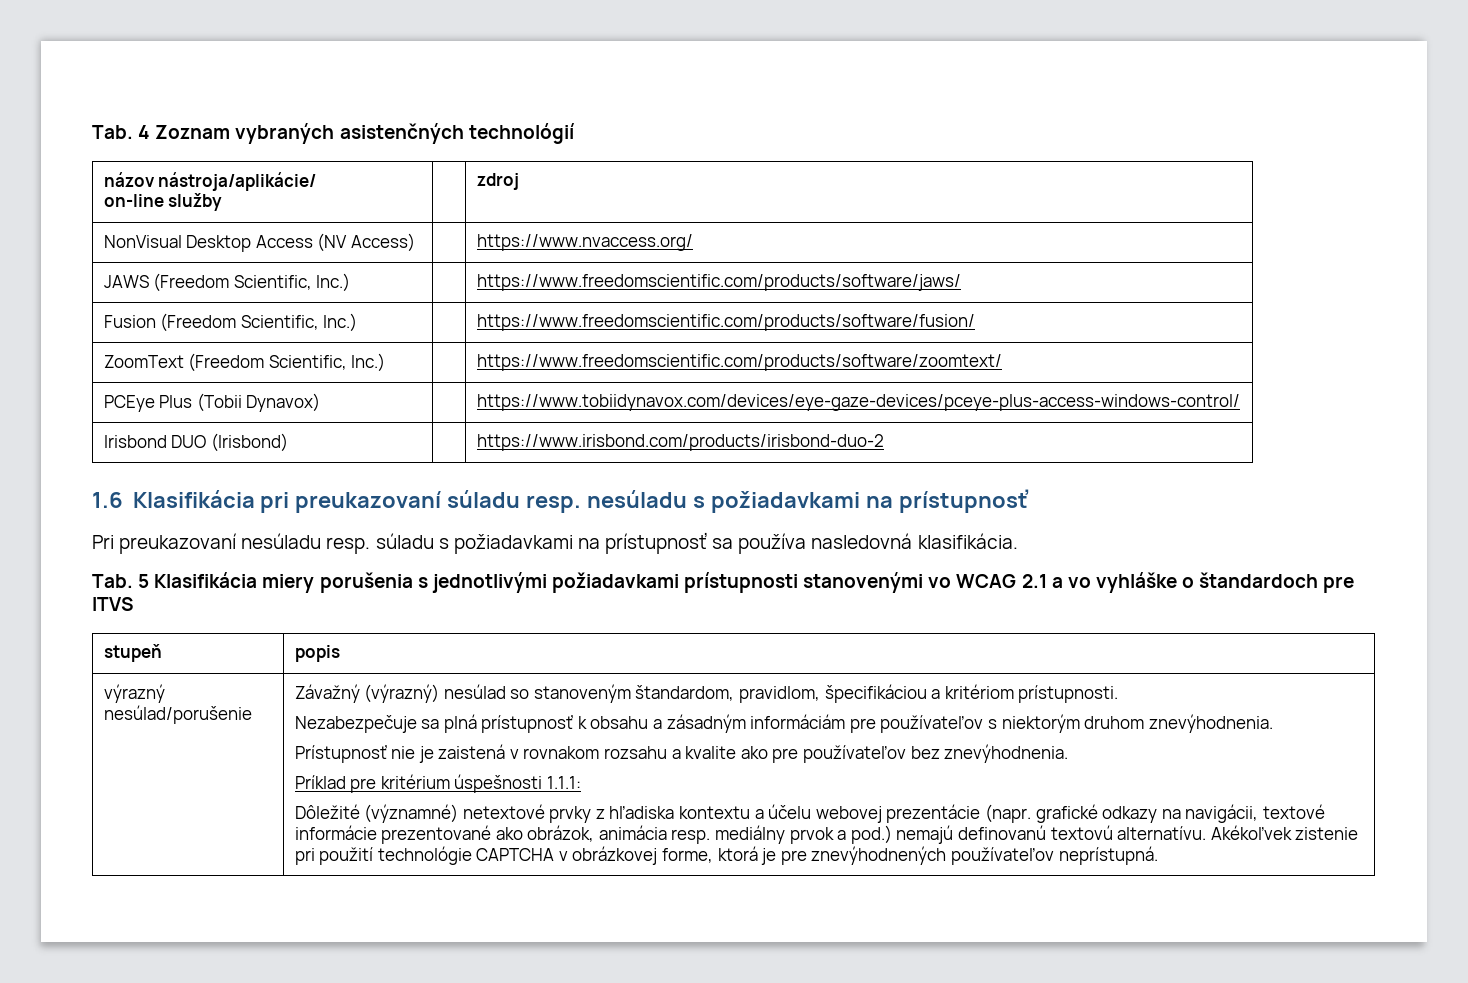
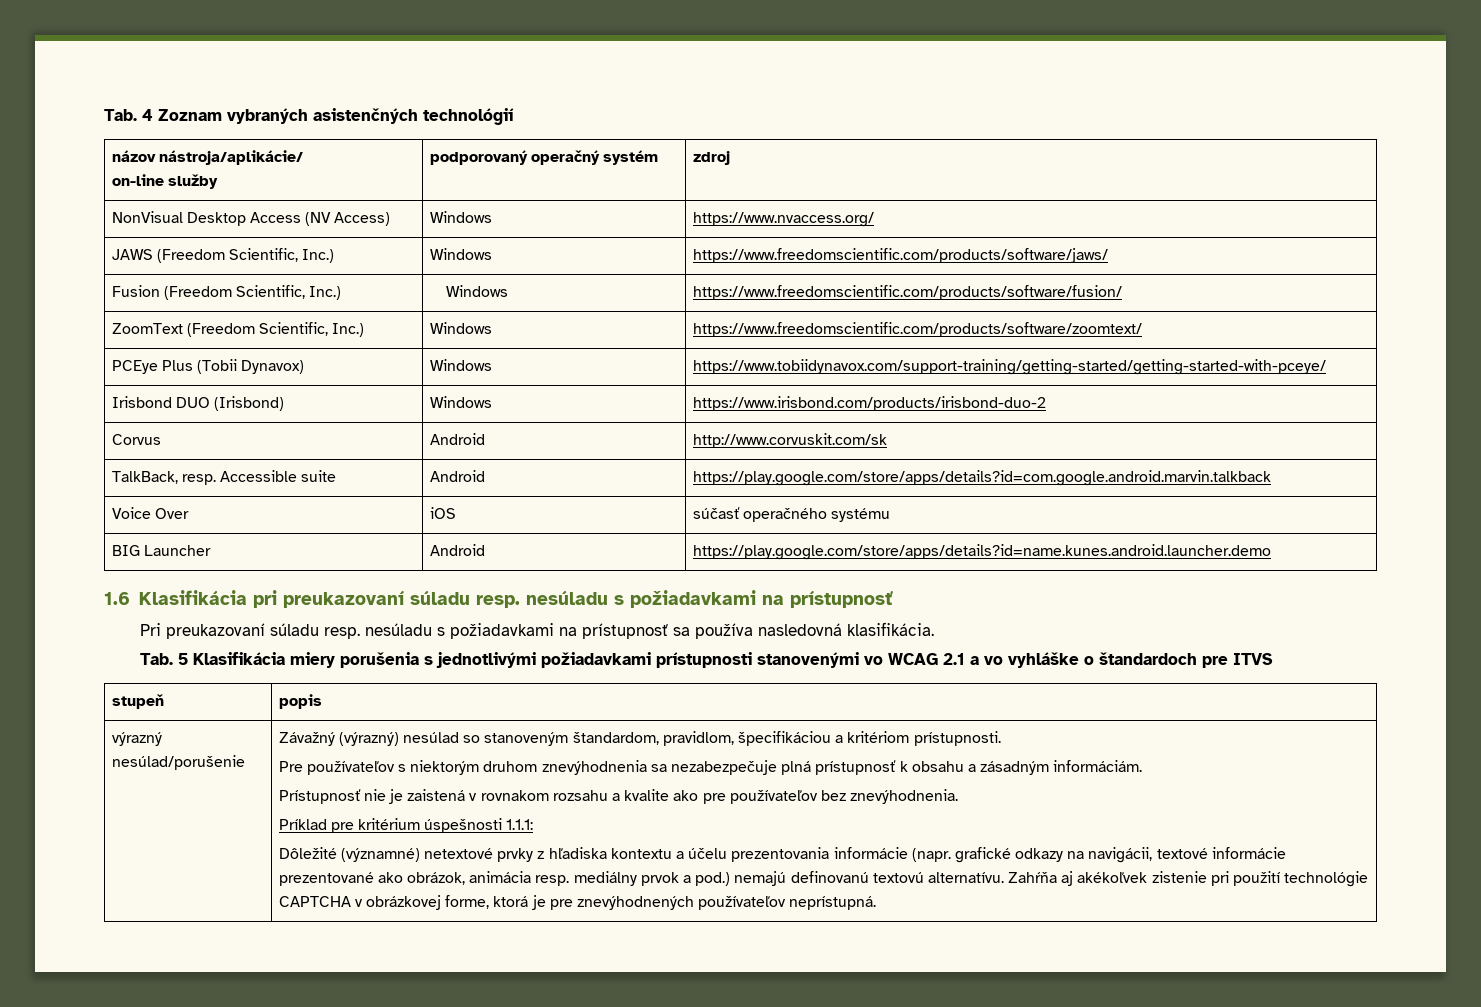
  názov nástroja/aplikácie/
- on-line služby | | zdroj
+ on-line služby | podporovaný operačný systém | zdroj
- NonVisual Desktop Access (NV Access) | | https://www.nvaccess.org/
+ NonVisual Desktop Access (NV Access) | Windows | https://www.nvaccess.org/
- JAWS (Freedom Scientific, Inc.) | | https://www.freedomscientific.com/products/software/jaws/
+ JAWS (Freedom Scientific, Inc.) | Windows | https://www.freedomscientific.com/products/software/jaws/
- Fusion (Freedom Scientific, Inc.) | | https://www.freedomscientific.com/products/software/fusion/
+ Fusion (Freedom Scientific, Inc.) | Windows | https://www.freedomscientific.com/products/software/fusion/
- ZoomText (Freedom Scientific, Inc.) | | https://www.freedomscientific.com/products/software/zoomtext/
+ ZoomText (Freedom Scientific, Inc.) | Windows | https://www.freedomscientific.com/products/software/zoomtext/
- PCEye Plus (Tobii Dynavox) | | https://www.tobiidynavox.com/devices/eye-gaze-devices/pceye-plus-access-windows-control/
+ PCEye Plus (Tobii Dynavox) | Windows | https://www.tobiidynavox.com/support-training/getting-started/getting-started-with-pceye/
- Irisbond DUO (Irisbond) | | https://www.irisbond.com/products/irisbond-duo-2
+ Irisbond DUO (Irisbond) | Windows | https://www.irisbond.com/products/irisbond-duo-2
+ Corvus | Android | http://www.corvuskit.com/sk
+ TalkBack, resp. Accessible suite | Android | https://play.google.com/store/apps/details?id=com.google.android.marvin.talkback
+ Voice Over | iOS | súčasť operačného systému
+ BIG Launcher | Android | https://play.google.com/store/apps/details?id=name.kunes.android.launcher.demo
- Pri preukazovaní nesúladu resp. súladu s požiadavkami na prístupnosť sa používa nasledovná klasifikácia.
+ Pri preukazovaní súladu resp. nesúladu s požiadavkami na prístupnosť sa používa nasledovná klasifikácia.
- Nezabezpečuje sa plná prístupnosť k obsahu a zásadným informáciám pre používateľov s niektorým druhom znevýhodnenia.
+ Pre používateľov s niektorým druhom znevýhodnenia sa nezabezpečuje plná prístupnosť k obsahu a zásadným informáciám.
- Dôležité (významné) netextové prvky z hľadiska kontextu a účelu webovej prezentácie (napr. grafické odkazy na navigácii, textové informácie prezentované ako obrázok, animácia resp. mediálny prvok a pod.) nemajú definovanú textovú alternatívu.
+ Dôležité (významné) netextové prvky z hľadiska kontextu a účelu prezentovania informácie (napr. grafické odkazy na navigácii, textové informácie prezentované ako obrázok, animácia resp. mediálny prvok a pod.) nemajú definovanú textovú alternatívu.
- Akékoľvek zistenie pri použití technológie CAPTCHA v obrázkovej forme, ktorá je pre znevýhodnených používateľov neprístupná.
+ Zahŕňa aj akékoľvek zistenie pri použití technológie CAPTCHA v obrázkovej forme, ktorá je pre znevýhodnených používateľov neprístupná.

